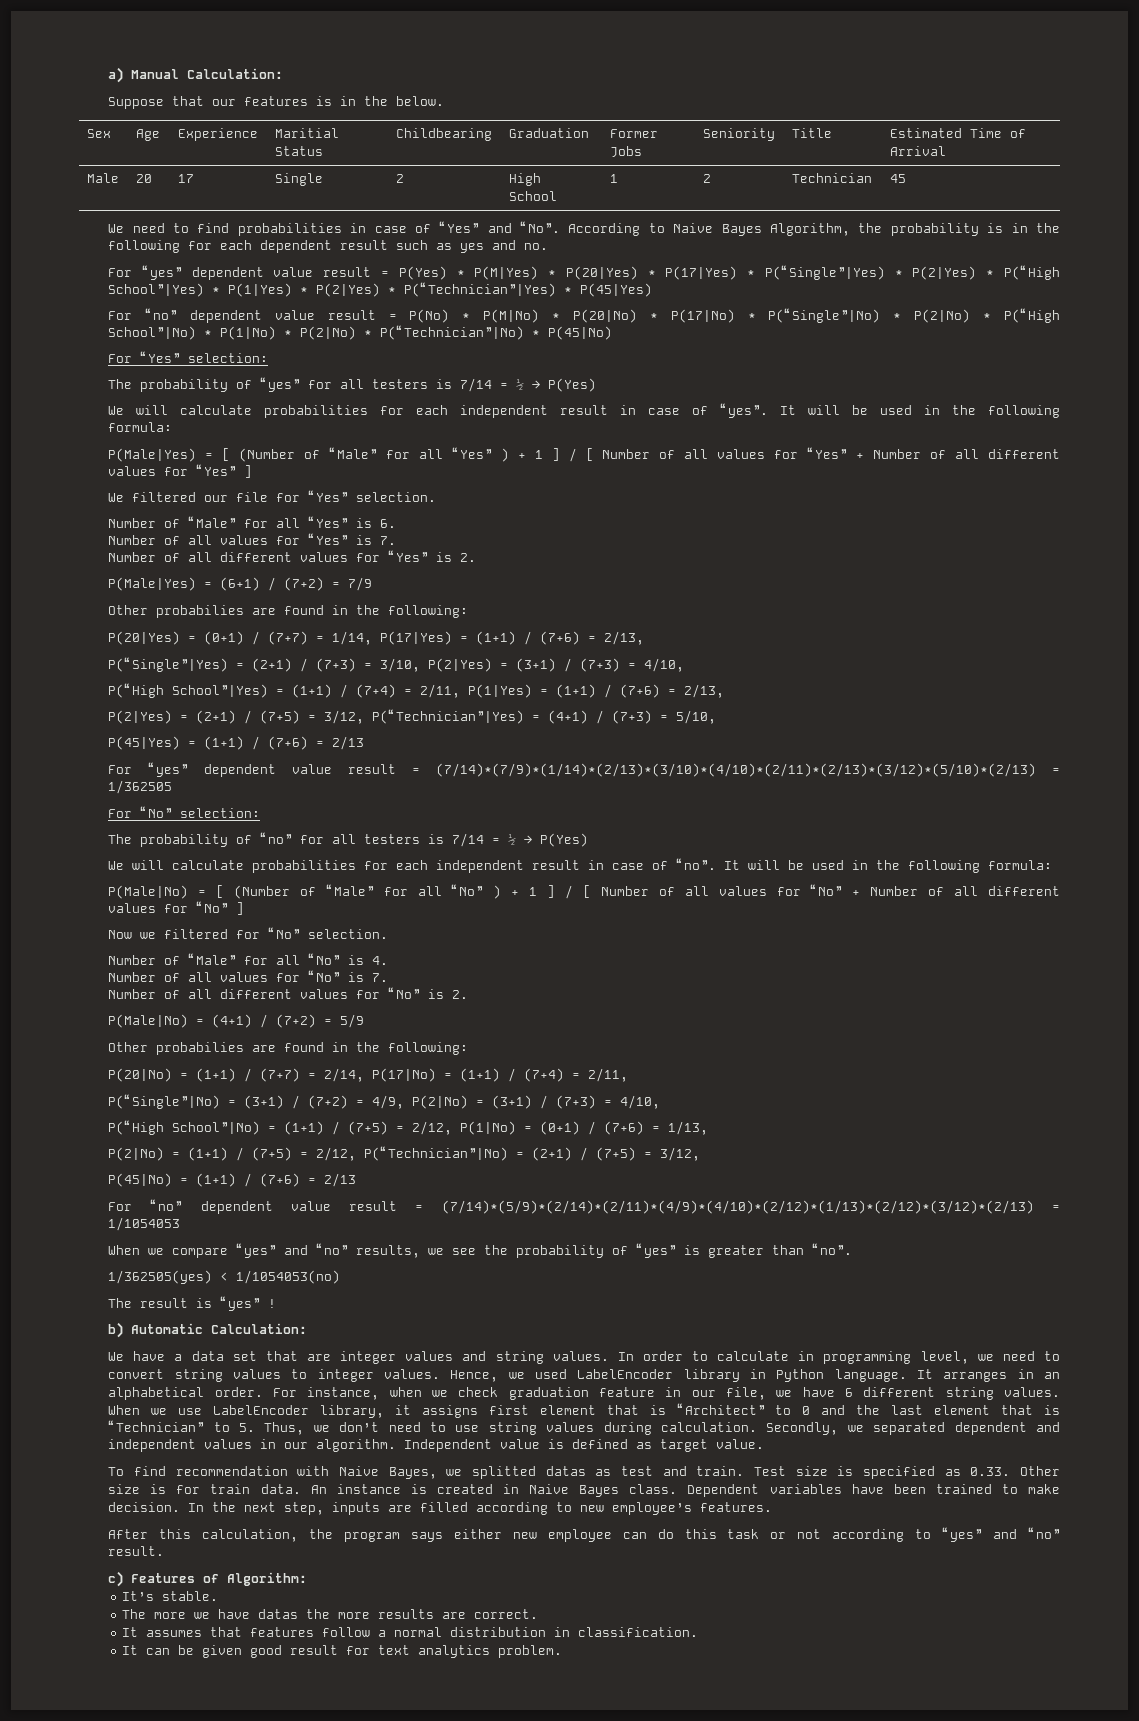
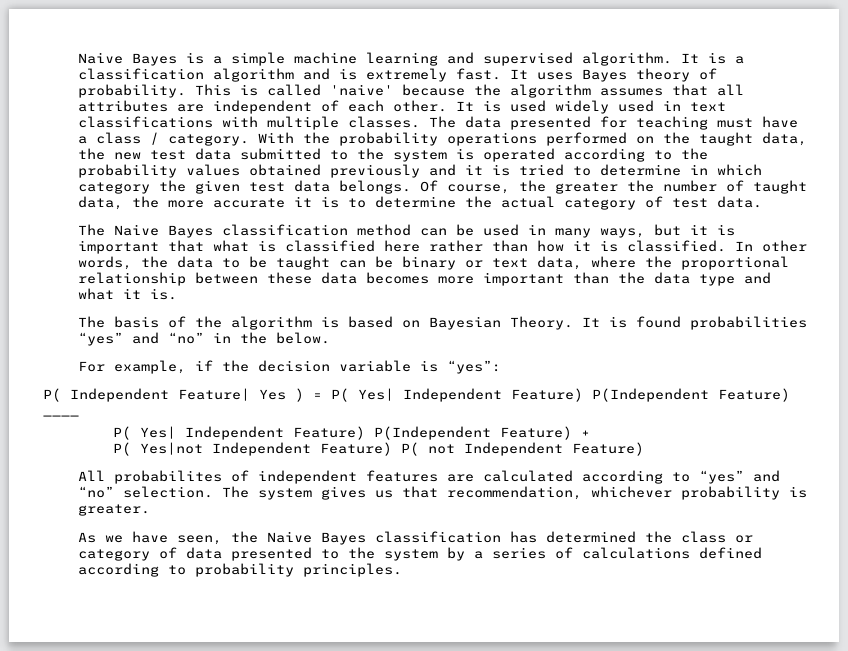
- a) Manual Calculation:
- Suppose that our features is in the below.
- Sex | Age | Experience | Maritial Status | Childbearing | Graduation | Former Jobs | Seniority | Title | Estimated Time of Arrival
- Male | 20 | 17 | Single | 2 | High School | 1 | 2 | Technician | 45
- We need to find probabilities in case of “Yes” and “No”. According to Naive Bayes Algorithm, the probability is in the following for each dependent result such as yes and no.
- For “yes” dependent value result = P(Yes) * P(M|Yes) * P(20|Yes) * P(17|Yes) * P(“Single”|Yes) * P(2|Yes) * P(“High School”|Yes) * P(1|Yes) * P(2|Yes) * P(“Technician”|Yes) * P(45|Yes)
- For “no” dependent value result = P(No) * P(M|No) * P(20|No) * P(17|No) * P(“Single”|No) * P(2|No) * P(“High School”|No) * P(1|No) * P(2|No) * P(“Technician”|No) * P(45|No)
- For “Yes” selection:
- The probability of “yes” for all testers is 7/14 = ½ → P(Yes)
- We will calculate probabilities for each independent result in case of “yes”. It will be used in the following formula:
- P(Male|Yes) = [ (Number of “Male” for all “Yes” ) + 1 ] / [ Number of all values for “Yes” + Number of all different values for “Yes” ]
- We filtered our file for “Yes” selection.
- Number of “Male” for all “Yes” is 6.
- Number of all values for “Yes” is 7.
- Number of all different values for “Yes” is 2.
- P(Male|Yes) = (6+1) / (7+2) = 7/9
- Other probabilies are found in the following:
- P(20|Yes) = (0+1) / (7+7) = 1/14, P(17|Yes) = (1+1) / (7+6) = 2/13,
- P(“Single”|Yes) = (2+1) / (7+3) = 3/10, P(2|Yes) = (3+1) / (7+3) = 4/10,
- P(“High School”|Yes) = (1+1) / (7+4) = 2/11, P(1|Yes) = (1+1) / (7+6) = 2/13,
- P(2|Yes) = (2+1) / (7+5) = 3/12, P(“Technician”|Yes) = (4+1) / (7+3) = 5/10,
- P(45|Yes) = (1+1) / (7+6) = 2/13
- For “yes” dependent value result = (7/14)*(7/9)*(1/14)*(2/13)*(3/10)*(4/10)*(2/11)*(2/13)*(3/12)*(5/10)*(2/13) = 1/362505
- For “No” selection:
- The probability of “no” for all testers is 7/14 = ½ → P(Yes)
- We will calculate probabilities for each independent result in case of “no”. It will be used in the following formula:
- P(Male|No) = [ (Number of “Male” for all “No” ) + 1 ] / [ Number of all values for “No” + Number of all different values for “No” ]
- Now we filtered for “No” selection.
- Number of “Male” for all “No” is 4.
- Number of all values for “No” is 7.
- Number of all different values for “No” is 2.
- P(Male|No) = (4+1) / (7+2) = 5/9
- Other probabilies are found in the following:
- P(20|No) = (1+1) / (7+7) = 2/14, P(17|No) = (1+1) / (7+4) = 2/11,
- P(“Single”|No) = (3+1) / (7+2) = 4/9, P(2|No) = (3+1) / (7+3) = 4/10,
- P(“High School”|No) = (1+1) / (7+5) = 2/12, P(1|No) = (0+1) / (7+6) = 1/13,
- P(2|No) = (1+1) / (7+5) = 2/12, P(“Technician”|No) = (2+1) / (7+5) = 3/12,
- P(45|No) = (1+1) / (7+6) = 2/13
- For “no” dependent value result = (7/14)*(5/9)*(2/14)*(2/11)*(4/9)*(4/10)*(2/12)*(1/13)*(2/12)*(3/12)*(2/13) = 1/1054053
- When we compare “yes” and “no” results, we see the probability of “yes” is greater than “no”.
- 1/362505(yes) < 1/1054053(no)
- The result is “yes” !
- b) Automatic Calculation:
- We have a data set that are integer values and string values. In order to calculate in programming level, we need to convert string values to integer values. Hence, we used LabelEncoder library in Python language. It arranges in an alphabetical order. For instance, when we check graduation feature in our file, we have 6 different string values. When we use LabelEncoder library, it assigns first element that is “Architect” to 0 and the last element that is “Technician” to 5. Thus, we don’t need to use string values during calculation. Secondly, we separated dependent and independent values in our algorithm. Independent value is defined as target value.
- To find recommendation with Naive Bayes, we splitted datas as test and train. Test size is specified as 0.33. Other size is for train data. An instance is created in Naive Bayes class. Dependent variables have been trained to make decision. In the next step, inputs are filled according to new employee’s features.
- After this calculation, the program says either new employee can do this task or not according to “yes” and “no” result.
- c) Features of Algorithm:
- It’s stable.
- The more we have datas the more results are correct.
- It assumes that features follow a normal distribution in classification.
- It can be given good result for text analytics problem.
+ Naive Bayes is a simple machine learning and supervised algorithm. It is a classification algorithm and is extremely fast. It uses Bayes theory of probability. This is called 'naive' because the algorithm assumes that all attributes are independent of each other. It is used widely used in text classifications with multiple classes. The data presented for teaching must have a class / category. With the probability operations performed on the taught data, the new test data submitted to the system is operated according to the probability values obtained previously and it is tried to determine in which category the given test data belongs. Of course, the greater the number of taught data, the more accurate it is to determine the actual category of test data.
+ The Naive Bayes classification method can be used in many ways, but it is important that what is classified here rather than how it is classified. In other words, the data to be taught can be binary or text data, where the proportional relationship between these data becomes more important than the data type and what it is.
+ The basis of the algorithm is based on Bayesian Theory. It is found probabilities “yes” and “no” in the below.
+ For example, if the decision variable is “yes”:
+ P( Independent Feature| Yes ) = P( Yes| Independent Feature) P(Independent Feature)
+ ————
+ P( Yes| Independent Feature) P(Independent Feature) +
+ P( Yes|not Independent Feature) P( not Independent Feature)
+ All probabilites of independent features are calculated according to “yes” and “no” selection. The system gives us that recommendation, whichever probability is greater.
+ As we have seen, the Naive Bayes classification has determined the class or category of data presented to the system by a series of calculations defined according to probability principles.

